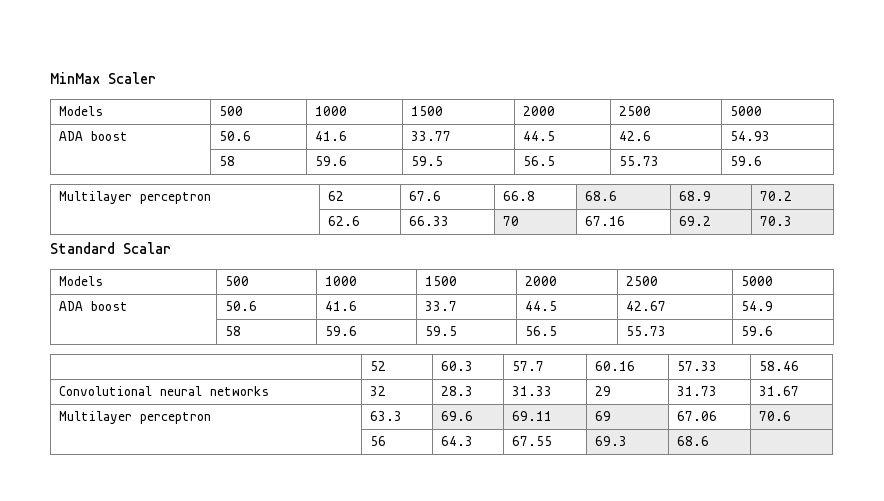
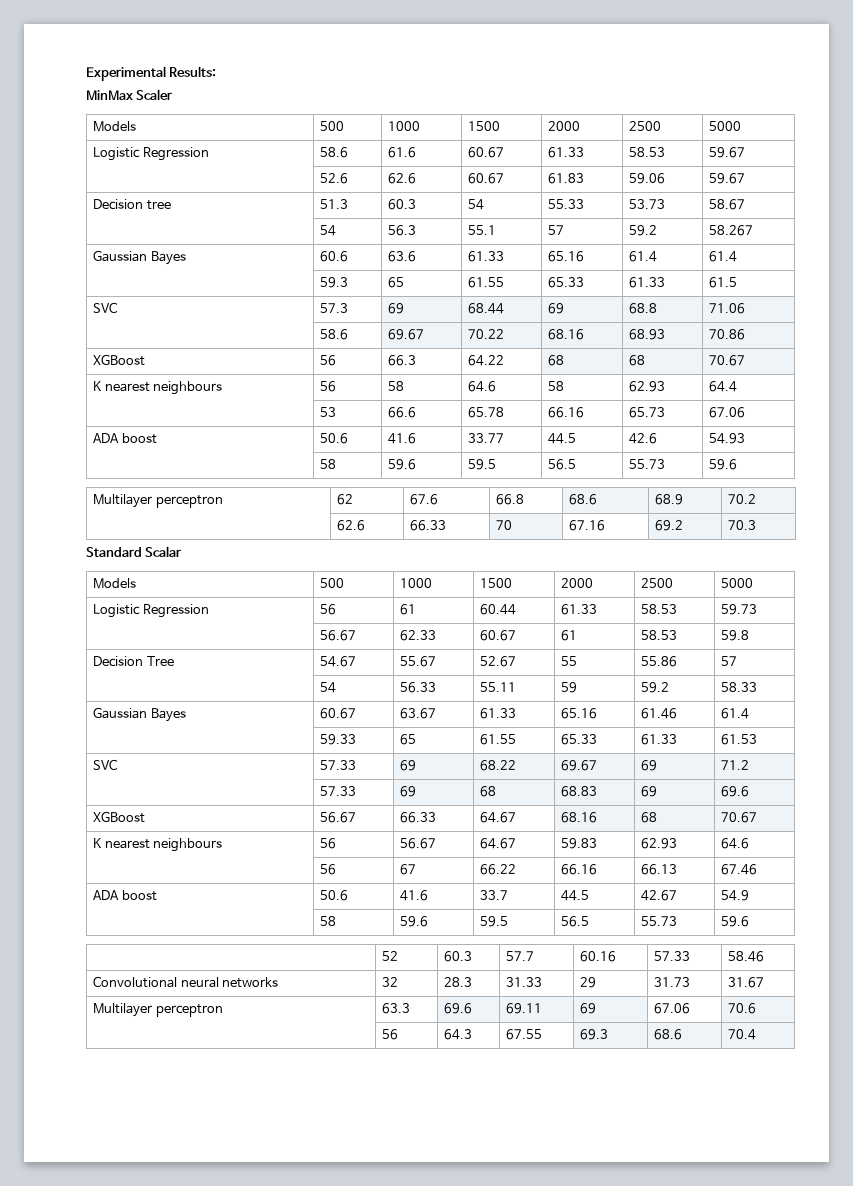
+ Experimental Results:
+ Logistic Regression | 58.6 | 61.6 | 60.67 | 61.33 | 58.53 | 59.67
+ | 52.6 | 62.6 | 60.67 | 61.83 | 59.06 | 59.67
+ Decision tree | 51.3 | 60.3 | 54 | 55.33 | 53.73 | 58.67
+ | 54 | 56.3 | 55.1 | 57 | 59.2 | 58.267
+ Gaussian Bayes | 60.6 | 63.6 | 61.33 | 65.16 | 61.4 | 61.4
+ | 59.3 | 65 | 61.55 | 65.33 | 61.33 | 61.5
+ SVC | 57.3 | 69 | 68.44 | 69 | 68.8 | 71.06
+ | 58.6 | 69.67 | 70.22 | 68.16 | 68.93 | 70.86
+ XGBoost | 56 | 66.3 | 64.22 | 68 | 68 | 70.67
+ K nearest neighbours | 56 | 58 | 64.6 | 58 | 62.93 | 64.4
+ | 53 | 66.6 | 65.78 | 66.16 | 65.73 | 67.06
+ Logistic Regression | 56 | 61 | 60.44 | 61.33 | 58.53 | 59.73
+ | 56.67 | 62.33 | 60.67 | 61 | 58.53 | 59.8
+ Decision Tree | 54.67 | 55.67 | 52.67 | 55 | 55.86 | 57
+ | 54 | 56.33 | 55.11 | 59 | 59.2 | 58.33
+ Gaussian Bayes | 60.67 | 63.67 | 61.33 | 65.16 | 61.46 | 61.4
+ | 59.33 | 65 | 61.55 | 65.33 | 61.33 | 61.53
+ SVC | 57.33 | 69 | 68.22 | 69.67 | 69 | 71.2
+ | 57.33 | 69 | 68 | 68.83 | 69 | 69.6
+ XGBoost | 56.67 | 66.33 | 64.67 | 68.16 | 68 | 70.67
+ K nearest neighbours | 56 | 56.67 | 64.67 | 59.83 | 62.93 | 64.6
+ | 56 | 67 | 66.22 | 66.16 | 66.13 | 67.46
- | 56 | 64.3 | 67.55 | 69.3 | 68.6 |
+ | 56 | 64.3 | 67.55 | 69.3 | 68.6 | 70.4

